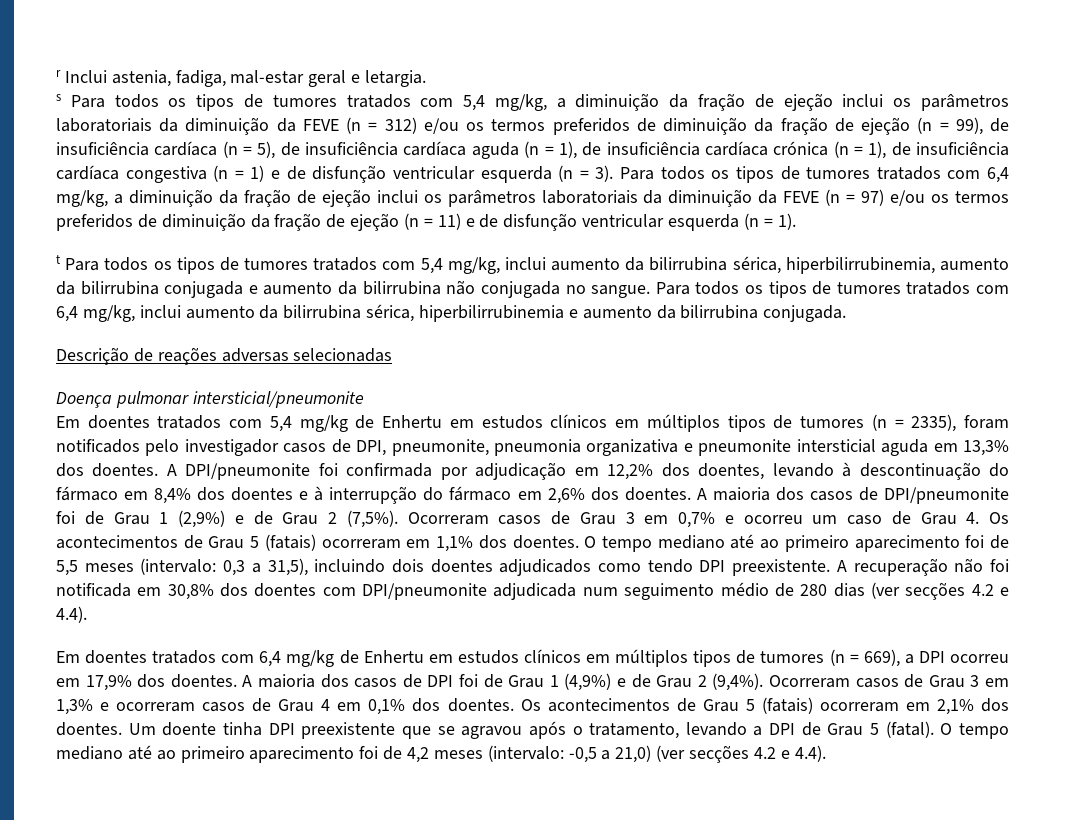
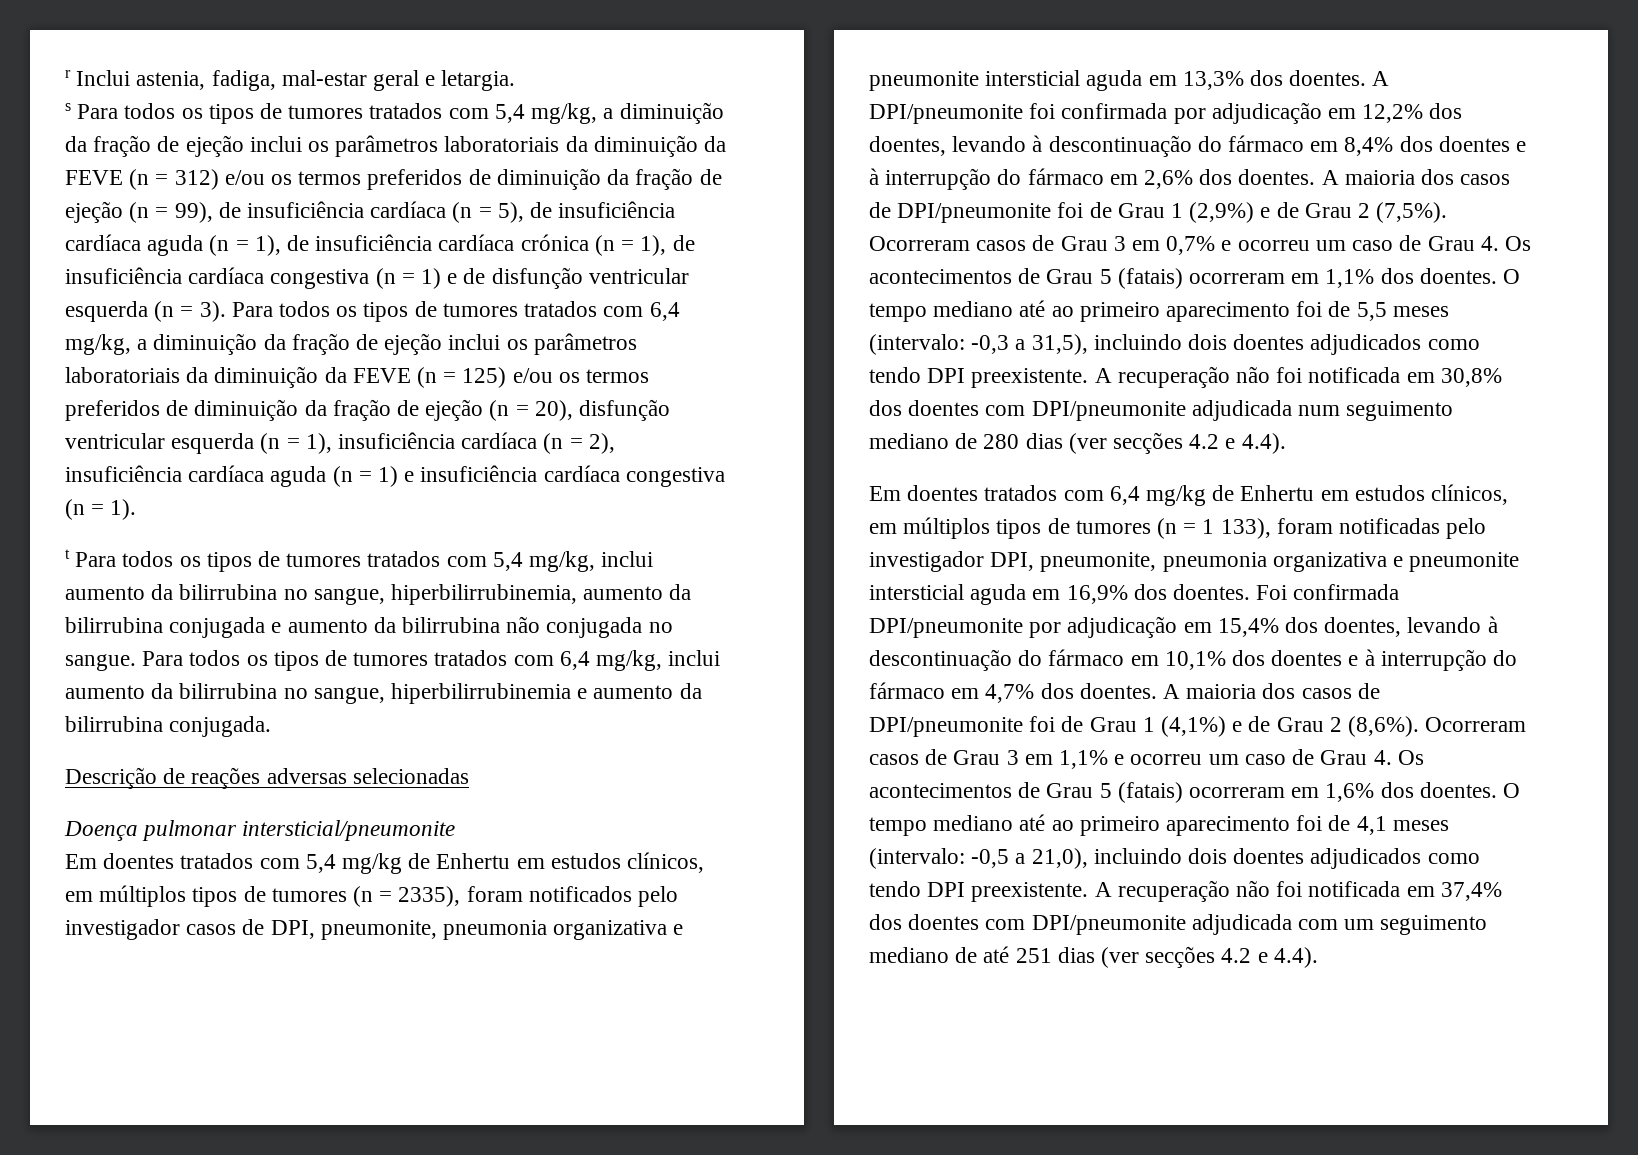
- Para todos os tipos de tumores tratados com 6,4 mg/kg, a diminuição da fração de ejeção inclui os parâmetros laboratoriais da diminuição da FEVE (n = 97) e/ou os termos preferidos de diminuição da fração de ejeção (n = 11) e de disfunção ventricular esquerda (n = 1).
+ Para todos os tipos de tumores tratados com 6,4 mg/kg, a diminuição da fração de ejeção inclui os parâmetros laboratoriais da diminuição da FEVE (n = 125) e/ou os termos preferidos de diminuição da fração de ejeção (n = 20), disfunção ventricular esquerda (n = 1), insuficiência cardíaca (n = 2), insuficiência cardíaca aguda (n = 1) e insuficiência cardíaca congestiva (n = 1).
- t Para todos os tipos de tumores tratados com 5,4 mg/kg, inclui aumento da bilirrubina sérica, hiperbilirrubinemia, aumento da bilirrubina conjugada e aumento da bilirrubina não conjugada no sangue.
+ t Para todos os tipos de tumores tratados com 5,4 mg/kg, inclui aumento da bilirrubina no sangue, hiperbilirrubinemia, aumento da bilirrubina conjugada e aumento da bilirrubina não conjugada no sangue.
- Para todos os tipos de tumores tratados com 6,4 mg/kg, inclui aumento da bilirrubina sérica, hiperbilirrubinemia e aumento da bilirrubina conjugada.
+ Para todos os tipos de tumores tratados com 6,4 mg/kg, inclui aumento da bilirrubina no sangue, hiperbilirrubinemia e aumento da bilirrubina conjugada.
- Em doentes tratados com 5,4 mg/kg de Enhertu em estudos clínicos em múltiplos tipos de tumores (n = 2335), foram notificados pelo investigador casos de DPI, pneumonite, pneumonia organizativa e pneumonite intersticial aguda em 13,3% dos doentes.
+ Em doentes tratados com 5,4 mg/kg de Enhertu em estudos clínicos, em múltiplos tipos de tumores (n = 2335), foram notificados pelo investigador casos de DPI, pneumonite, pneumonia organizativa e pneumonite intersticial aguda em 13,3% dos doentes.
- O tempo mediano até ao primeiro aparecimento foi de 5,5 meses (intervalo: 0,3 a 31,5), incluindo dois doentes adjudicados como tendo DPI preexistente.
+ O tempo mediano até ao primeiro aparecimento foi de 5,5 meses (intervalo: -0,3 a 31,5), incluindo dois doentes adjudicados como tendo DPI preexistente.
- A recuperação não foi notificada em 30,8% dos doentes com DPI/pneumonite adjudicada num seguimento médio de 280 dias (ver secções 4.2 e 4.4).
+ A recuperação não foi notificada em 30,8% dos doentes com DPI/pneumonite adjudicada num seguimento mediano de 280 dias (ver secções 4.2 e 4.4).
- Em doentes tratados com 6,4 mg/kg de Enhertu em estudos clínicos em múltiplos tipos de tumores (n = 669), a DPI ocorreu em 17,9% dos doentes. A maioria dos casos de DPI foi de Grau 1 (4,9%) e de Grau 2 (9,4%). Ocorreram casos de Grau 3 em 1,3% e ocorreram casos de Grau 4 em 0,1% dos doentes. Os acontecimentos de Grau 5 (fatais) ocorreram em 2,1% dos doentes. Um doente tinha DPI preexistente que se agravou após o tratamento, levando a DPI de Grau 5 (fatal). O tempo mediano até ao primeiro aparecimento foi de 4,2 meses (intervalo: -0,5 a 21,0) (ver secções 4.2 e 4.4).
+ Em doentes tratados com 6,4 mg/kg de Enhertu em estudos clínicos, em múltiplos tipos de tumores (n = 1 133), foram notificadas pelo investigador DPI, pneumonite, pneumonia organizativa e pneumonite intersticial aguda em 16,9% dos doentes. Foi confirmada DPI/pneumonite por adjudicação em 15,4% dos doentes, levando à descontinuação do fármaco em 10,1% dos doentes e à interrupção do fármaco em 4,7% dos doentes. A maioria dos casos de DPI/pneumonite foi de Grau 1 (4,1%) e de Grau 2 (8,6%). Ocorreram casos de Grau 3 em 1,1% e ocorreu um caso de Grau 4. Os acontecimentos de Grau 5 (fatais) ocorreram em 1,6% dos doentes. O tempo mediano até ao primeiro aparecimento foi de 4,1 meses (intervalo: -0,5 a 21,0), incluindo dois doentes adjudicados como tendo DPI preexistente. A recuperação não foi notificada em 37,4% dos doentes com DPI/pneumonite adjudicada com um seguimento mediano de até 251 dias (ver secções 4.2 e 4.4).

